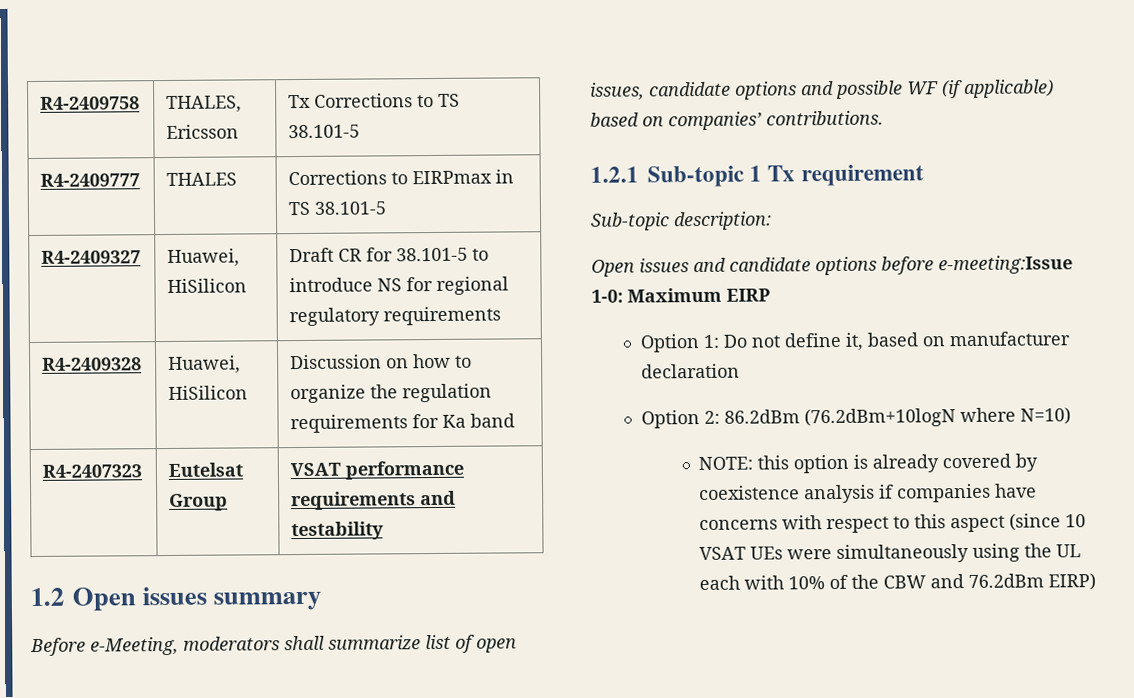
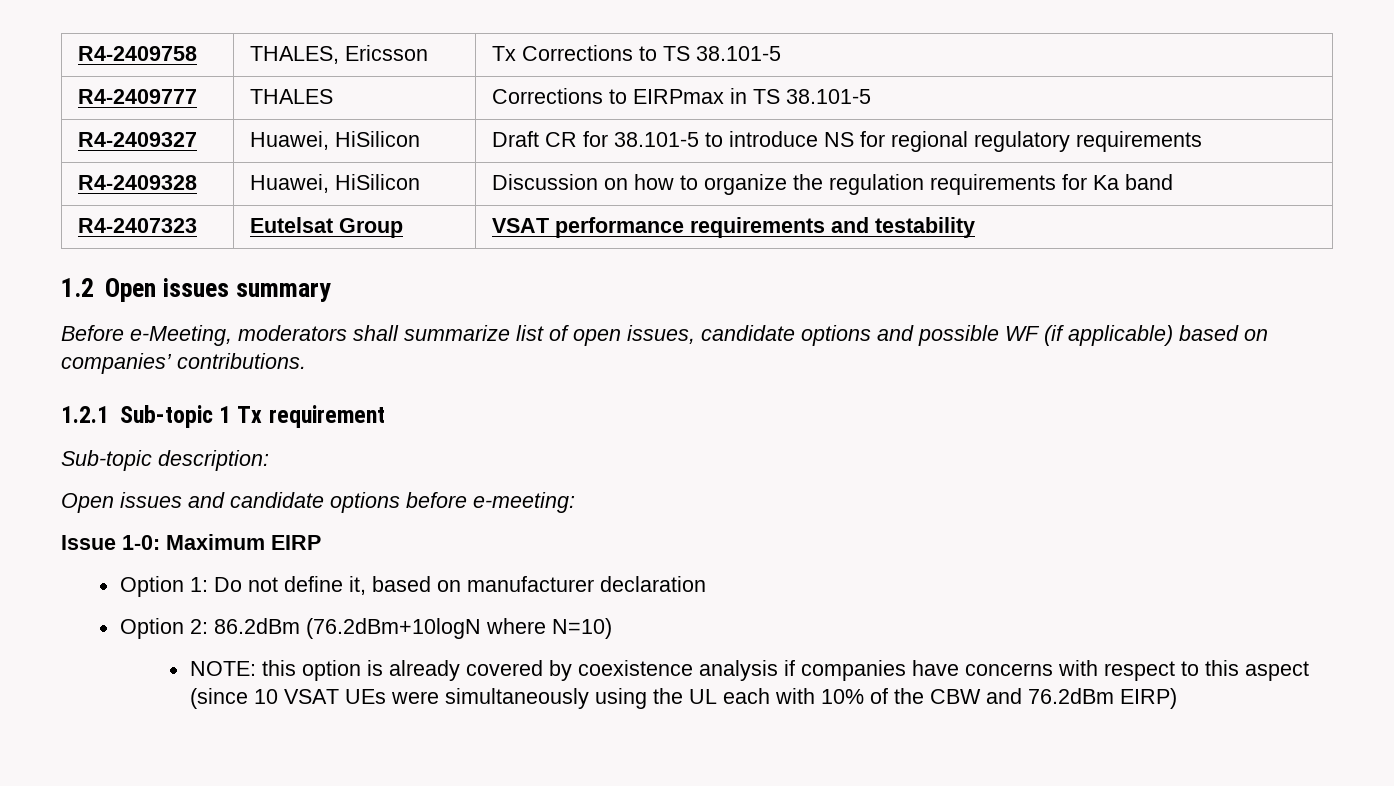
- Open issues and candidate options before e-meeting:Issue 1-0: Maximum EIRP
+ Open issues and candidate options before e-meeting:
+ Issue 1-0: Maximum EIRP

